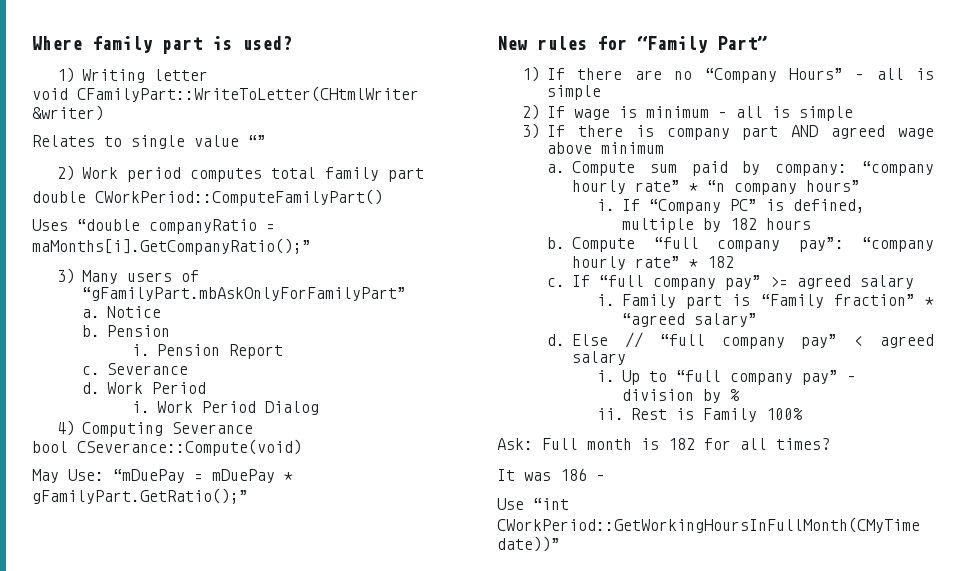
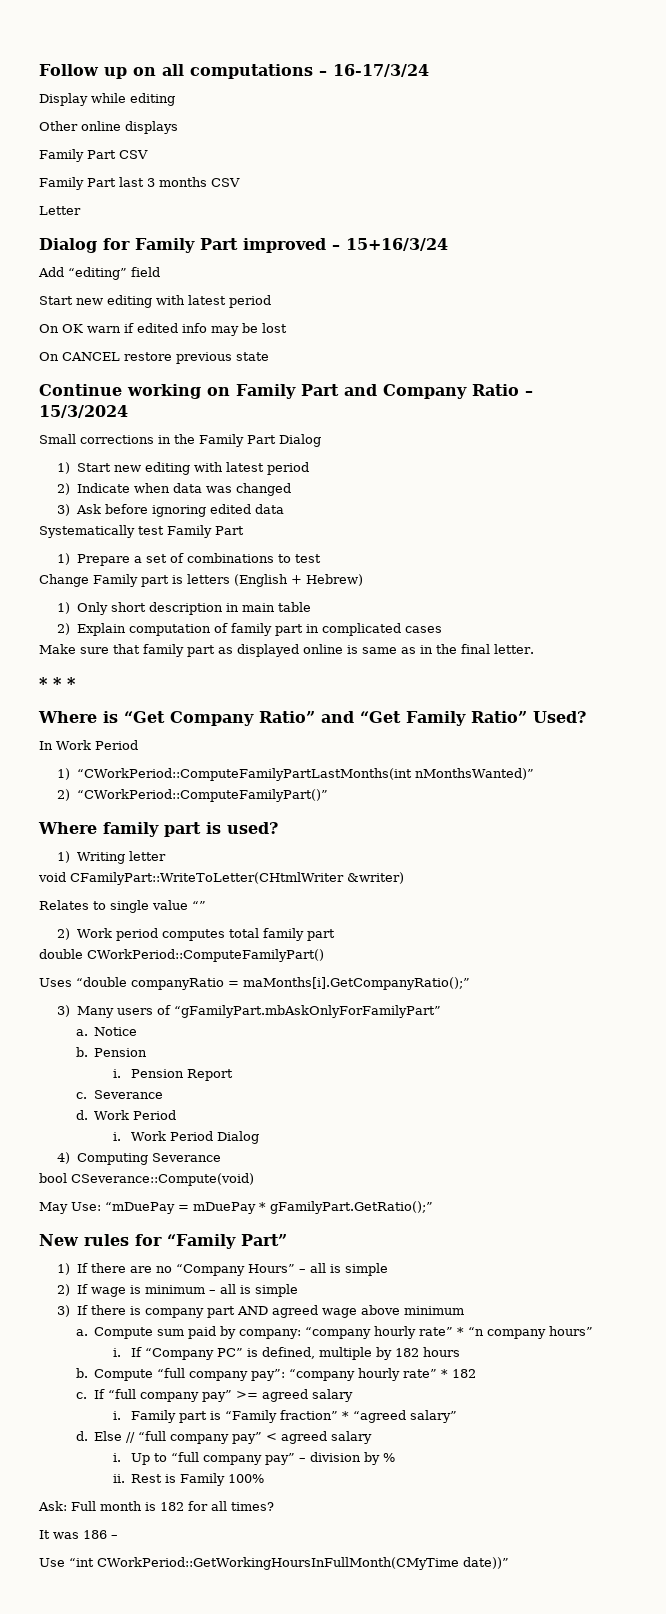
+ Follow up on all computations – 16-17/3/24
+ Display while editing
+ Other online displays
+ Family Part CSV
+ Family Part last 3 months CSV
+ Letter
+ Dialog for Family Part improved – 15+16/3/24
+ Add “editing” field
+ Start new editing with latest period
+ On OK warn if edited info may be lost
+ On CANCEL restore previous state
+ Continue working on Family Part and Company Ratio – 15/3/2024
+ Small corrections in the Family Part Dialog
+ 1) Start new editing with latest period
+ 2) Indicate when data was changed
+ 3) Ask before ignoring edited data
+ Systematically test Family Part
+ 1) Prepare a set of combinations to test
+ Change Family part is letters (English + Hebrew)
+ 1) Only short description in main table
+ 2) Explain computation of family part in complicated cases
+ Make sure that family part as displayed online is same as in the final letter.
+ * * *
+ Where is “Get Company Ratio” and “Get Family Ratio” Used?
+ In Work Period
+ 1) “CWorkPeriod::ComputeFamilyPartLastMonths(int nMonthsWanted)”
+ 2) “CWorkPeriod::ComputeFamilyPart()”

